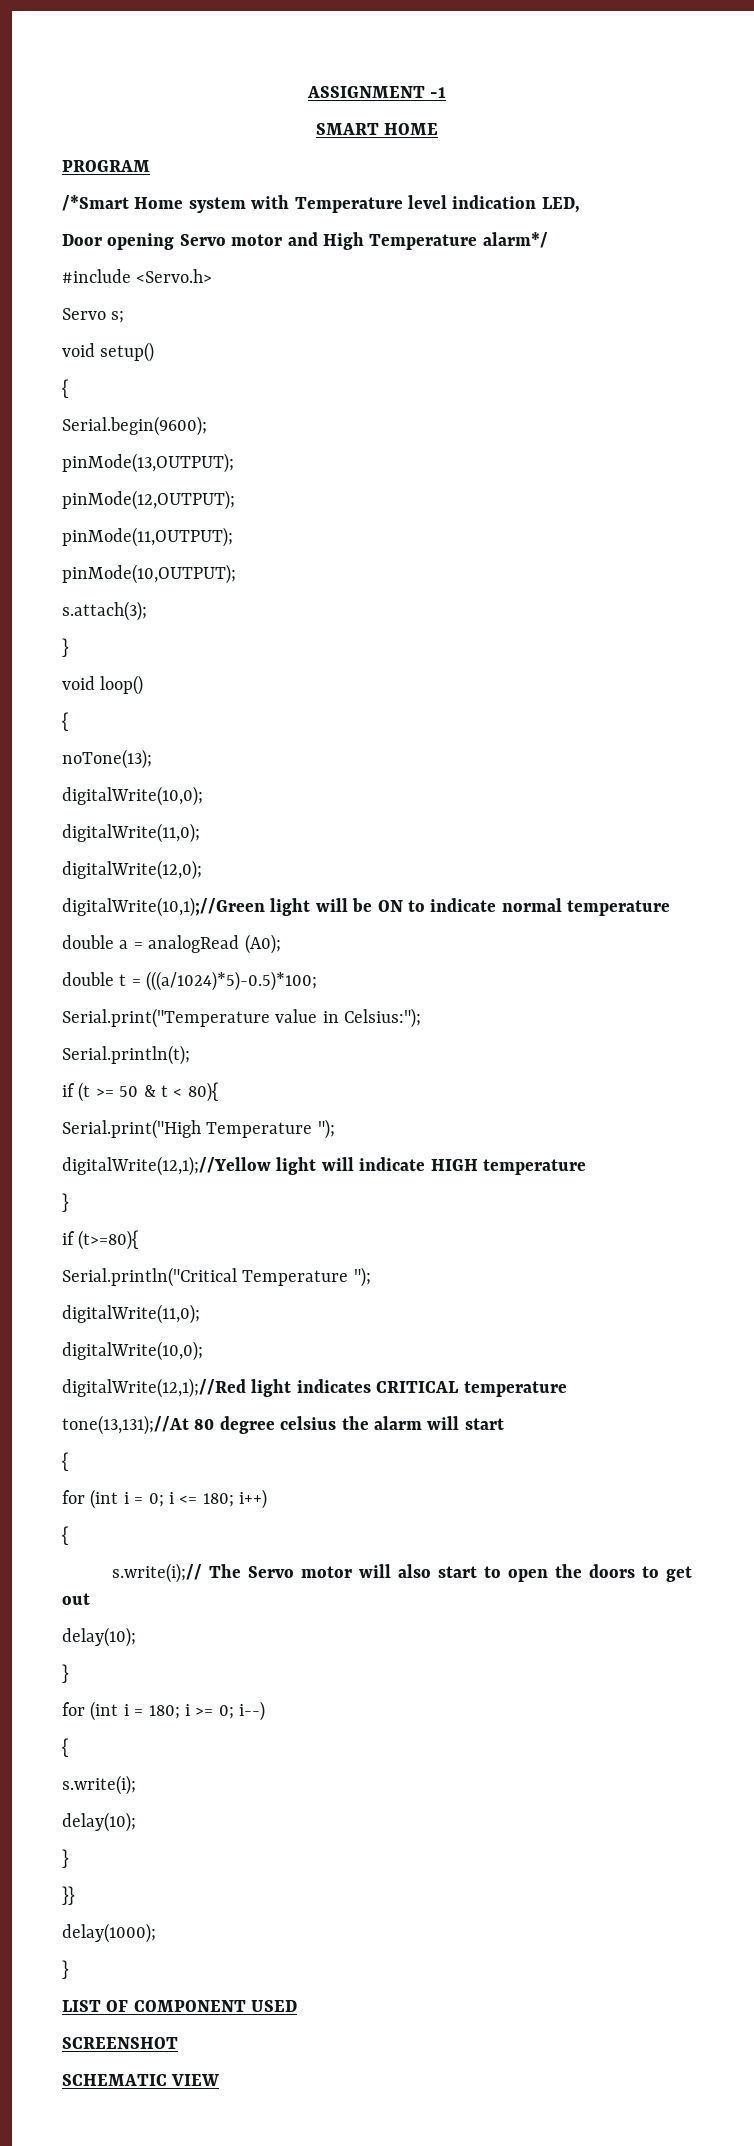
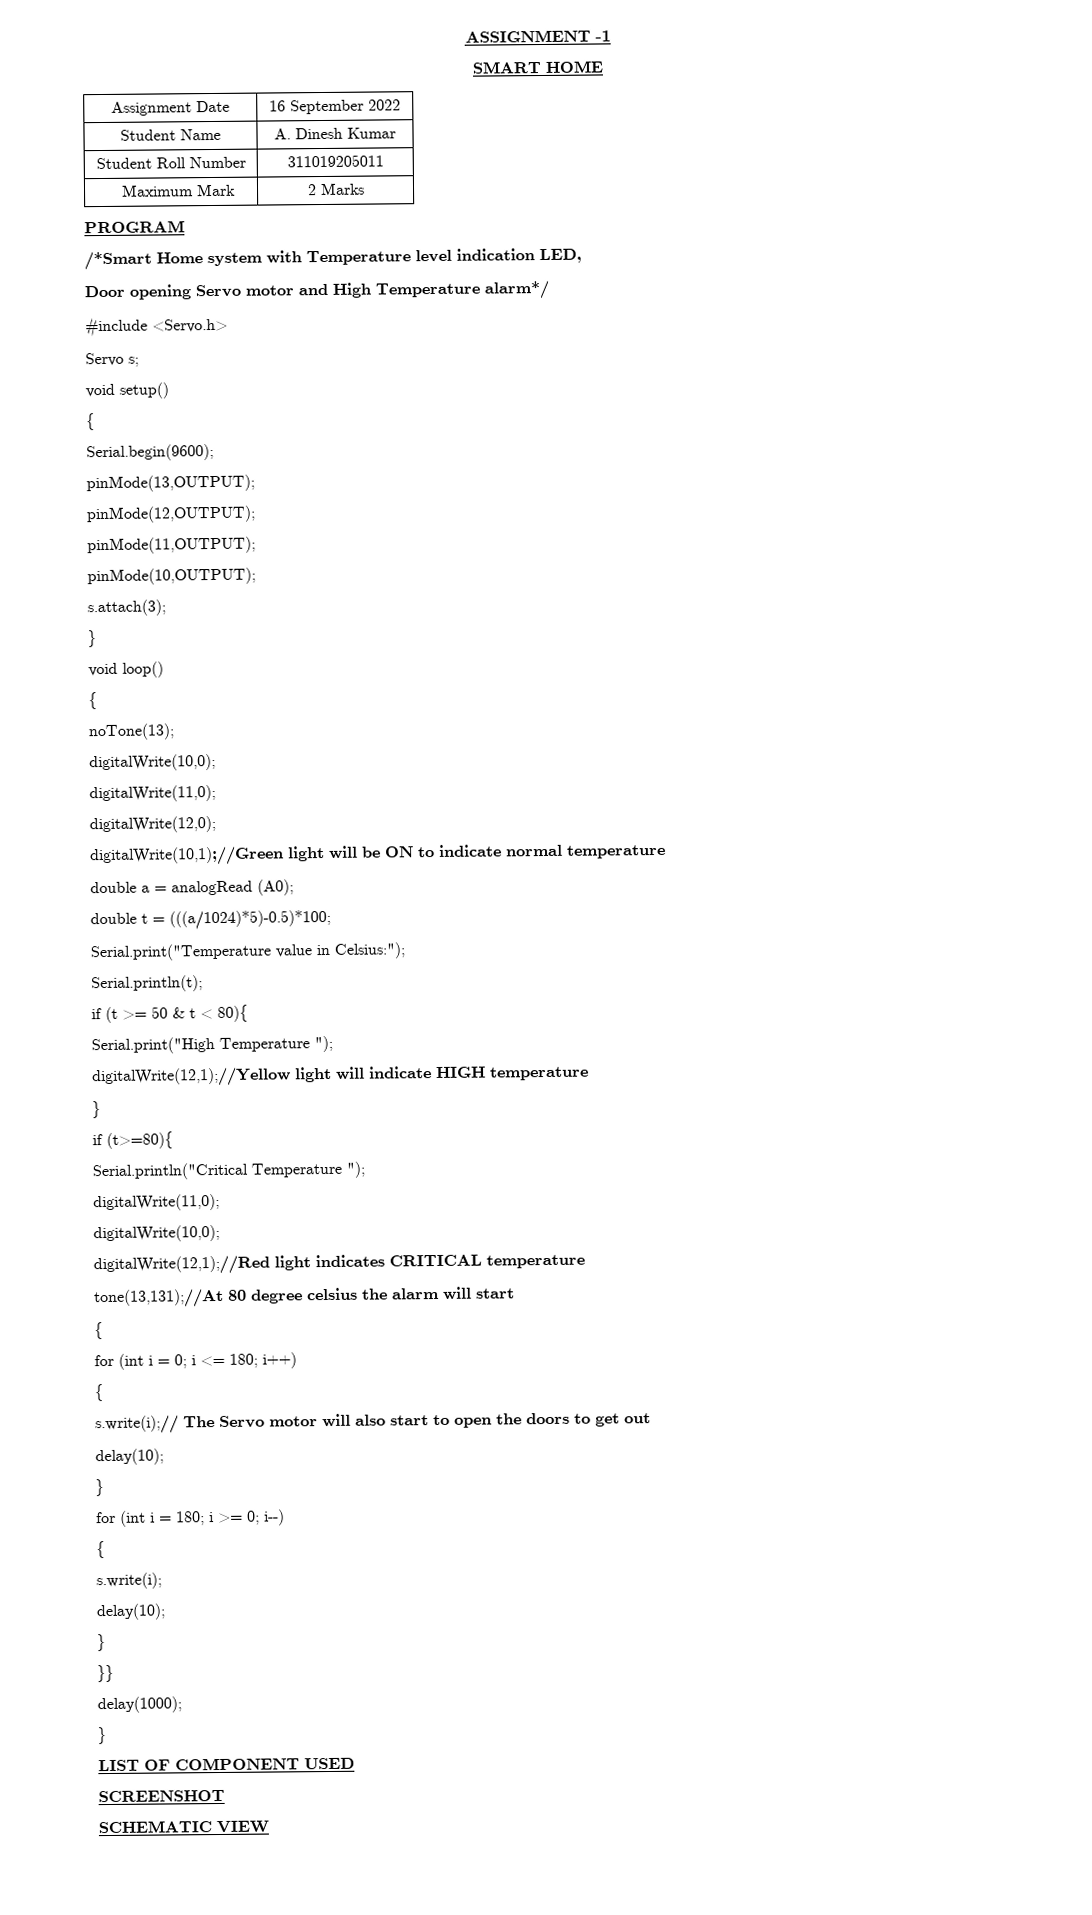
+ Assignment Date | 16 September 2022
+ Student Name | A. Dinesh Kumar
+ Student Roll Number | 311019205011
+ Maximum Mark | 2 Marks

